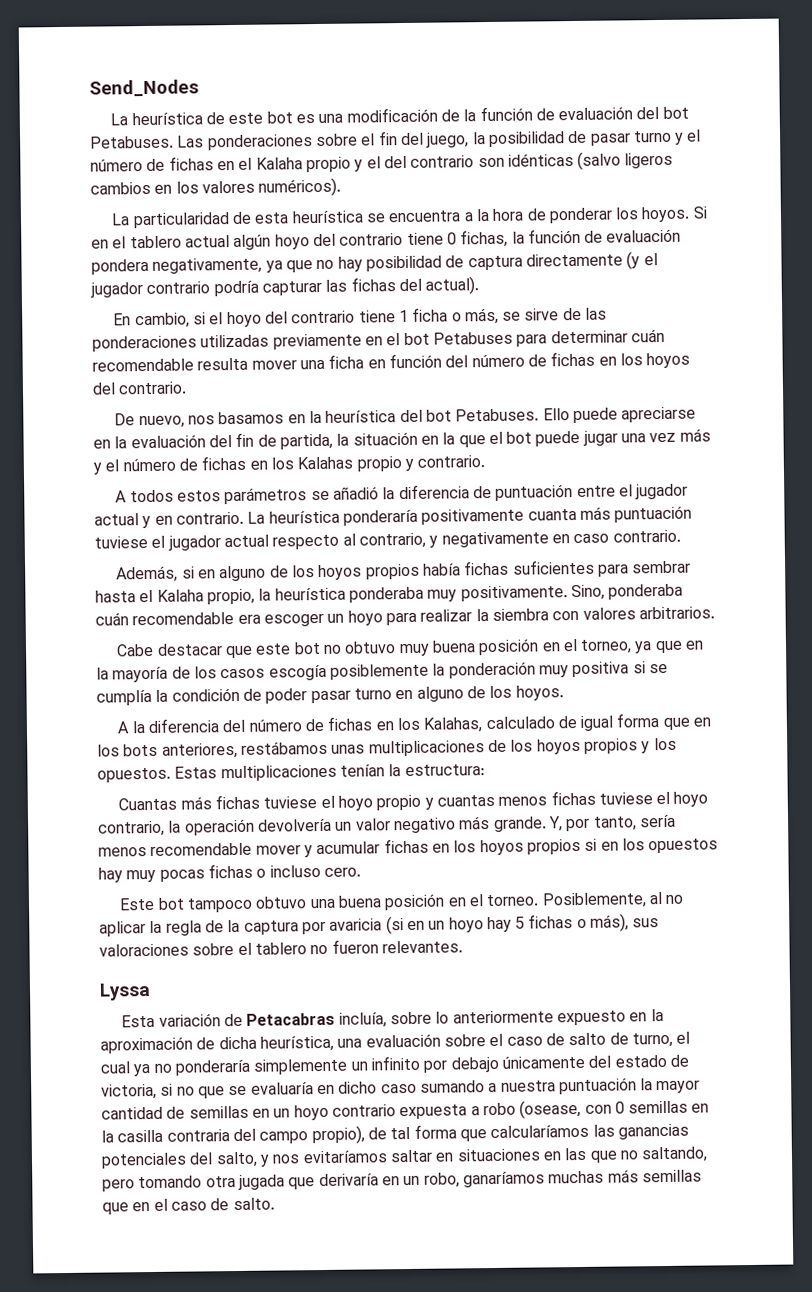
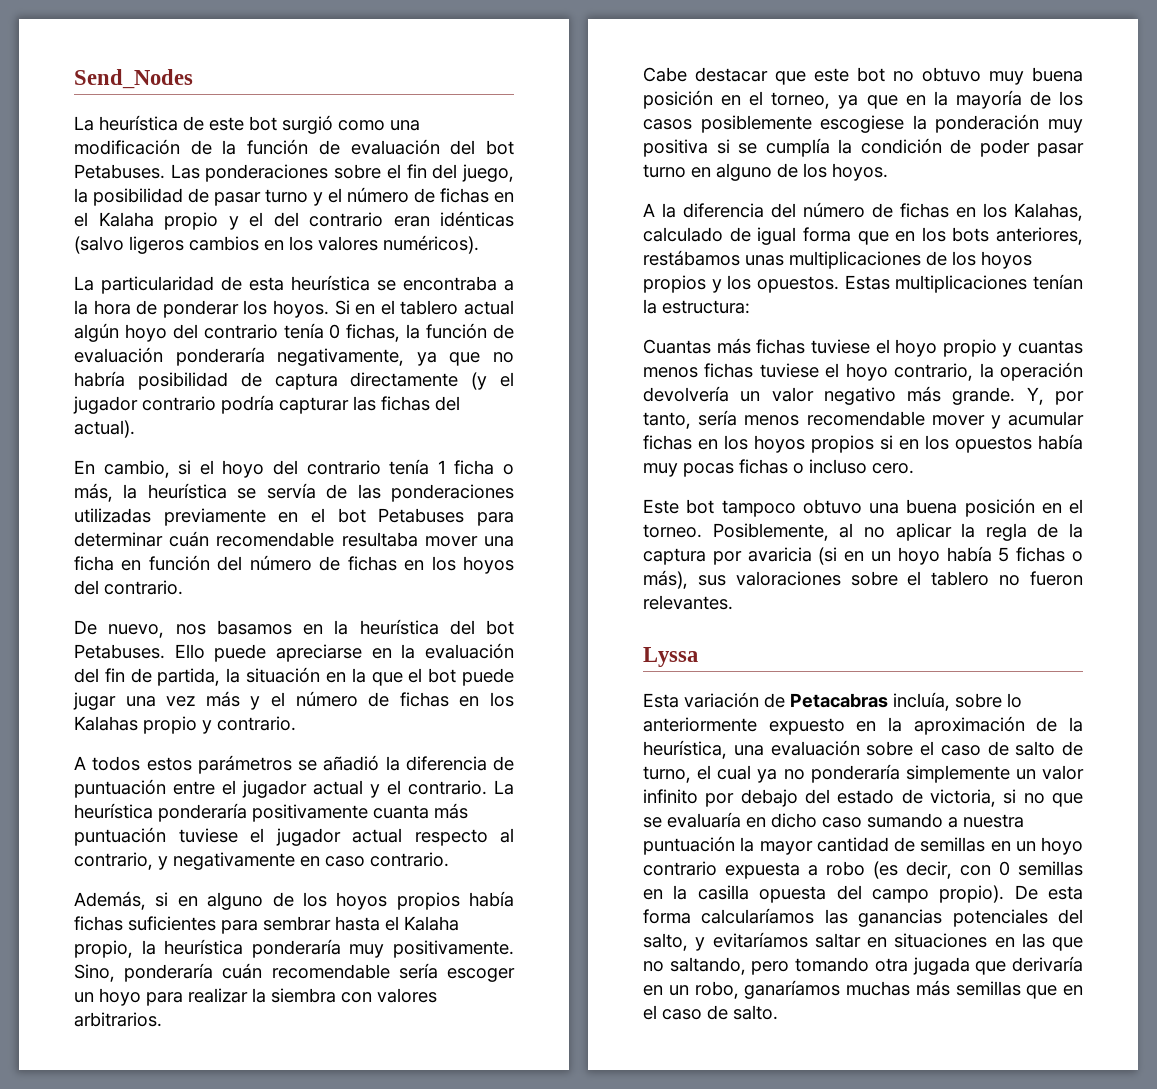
- La heurística de este bot es una modificación de la función de evaluación del bot Petabuses.
+ La heurística de este bot surgió como una modificación de la función de evaluación del bot Petabuses.
- Las ponderaciones sobre el fin del juego, la posibilidad de pasar turno y el número de fichas en el Kalaha propio y el del contrario son idénticas (salvo ligeros cambios en los valores numéricos).
+ Las ponderaciones sobre el fin del juego, la posibilidad de pasar turno y el número de fichas en el Kalaha propio y el del contrario eran idénticas (salvo ligeros cambios en los valores numéricos).
- La particularidad de esta heurística se encuentra a la hora de ponderar los hoyos.
+ La particularidad de esta heurística se encontraba a la hora de ponderar los hoyos.
- Si en el tablero actual algún hoyo del contrario tiene 0 fichas, la función de evaluación pondera negativamente, ya que no hay posibilidad de captura directamente (y el jugador contrario podría capturar las fichas del actual).
+ Si en el tablero actual algún hoyo del contrario tenía 0 fichas, la función de evaluación ponderaría negativamente, ya que no habría posibilidad de captura directamente (y el jugador contrario podría capturar las fichas del actual).
- En cambio, si el hoyo del contrario tiene 1 ficha o más, se sirve de las ponderaciones utilizadas previamente en el bot Petabuses para determinar cuán recomendable resulta mover una ficha en función del número de fichas en los hoyos del contrario.
+ En cambio, si el hoyo del contrario tenía 1 ficha o más, la heurística se servía de las ponderaciones utilizadas previamente en el bot Petabuses para determinar cuán recomendable resultaba mover una ficha en función del número de fichas en los hoyos del contrario.
- A todos estos parámetros se añadió la diferencia de puntuación entre el jugador actual y en contrario.
+ A todos estos parámetros se añadió la diferencia de puntuación entre el jugador actual y el contrario.
- Además, si en alguno de los hoyos propios había fichas suficientes para sembrar hasta el Kalaha propio, la heurística ponderaba muy positivamente.
+ Además, si en alguno de los hoyos propios había fichas suficientes para sembrar hasta el Kalaha propio, la heurística ponderaría muy positivamente.
- Sino, ponderaba cuán recomendable era escoger un hoyo para realizar la siembra con valores arbitrarios.
+ Sino, ponderaría cuán recomendable sería escoger un hoyo para realizar la siembra con valores arbitrarios.
- Cabe destacar que este bot no obtuvo muy buena posición en el torneo, ya que en la mayoría de los casos escogía posiblemente la ponderación muy positiva si se cumplía la condición de poder pasar turno en alguno de los hoyos.
+ Cabe destacar que este bot no obtuvo muy buena posición en el torneo, ya que en la mayoría de los casos posiblemente escogiese la ponderación muy positiva si se cumplía la condición de poder pasar turno en alguno de los hoyos.
- Y, por tanto, sería menos recomendable mover y acumular fichas en los hoyos propios si en los opuestos hay muy pocas fichas o incluso cero.
+ Y, por tanto, sería menos recomendable mover y acumular fichas en los hoyos propios si en los opuestos había muy pocas fichas o incluso cero.
- Posiblemente, al no aplicar la regla de la captura por avaricia (si en un hoyo hay 5 fichas o más), sus valoraciones sobre el tablero no fueron relevantes.
+ Posiblemente, al no aplicar la regla de la captura por avaricia (si en un hoyo había 5 fichas o más), sus valoraciones sobre el tablero no fueron relevantes.
- Esta variación de Petacabras incluía, sobre lo anteriormente expuesto en la aproximación de dicha heurística, una evaluación sobre el caso de salto de turno, el cual ya no ponderaría simplemente un infinito por debajo únicamente del estado de victoria, si no que se evaluaría en dicho caso sumando a nuestra puntuación la mayor cantidad de semillas en un hoyo contrario expuesta a robo (osease, con 0 semillas en la casilla contraria del campo propio), de tal forma que calcularíamos las ganancias potenciales del salto, y nos evitaríamos saltar en situaciones en las que no saltando, pero tomando otra jugada que derivaría en un robo, ganaríamos muchas más semillas que en el caso de salto.
+ Esta variación de Petacabras incluía, sobre lo anteriormente expuesto en la aproximación de la heurística, una evaluación sobre el caso de salto de turno, el cual ya no ponderaría simplemente un valor infinito por debajo del estado de victoria, si no que se evaluaría en dicho caso sumando a nuestra puntuación la mayor cantidad de semillas en un hoyo contrario expuesta a robo (es decir, con 0 semillas en la casilla opuesta del campo propio). De esta forma calcularíamos las ganancias potenciales del salto, y evitaríamos saltar en situaciones en las que no saltando, pero tomando otra jugada que derivaría en un robo, ganaríamos muchas más semillas que en el caso de salto.

